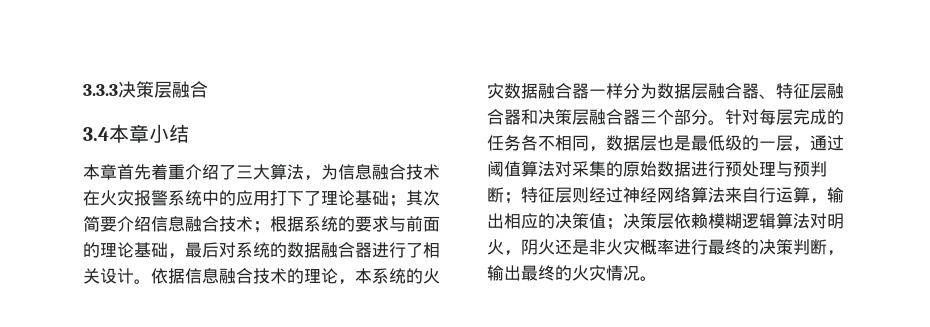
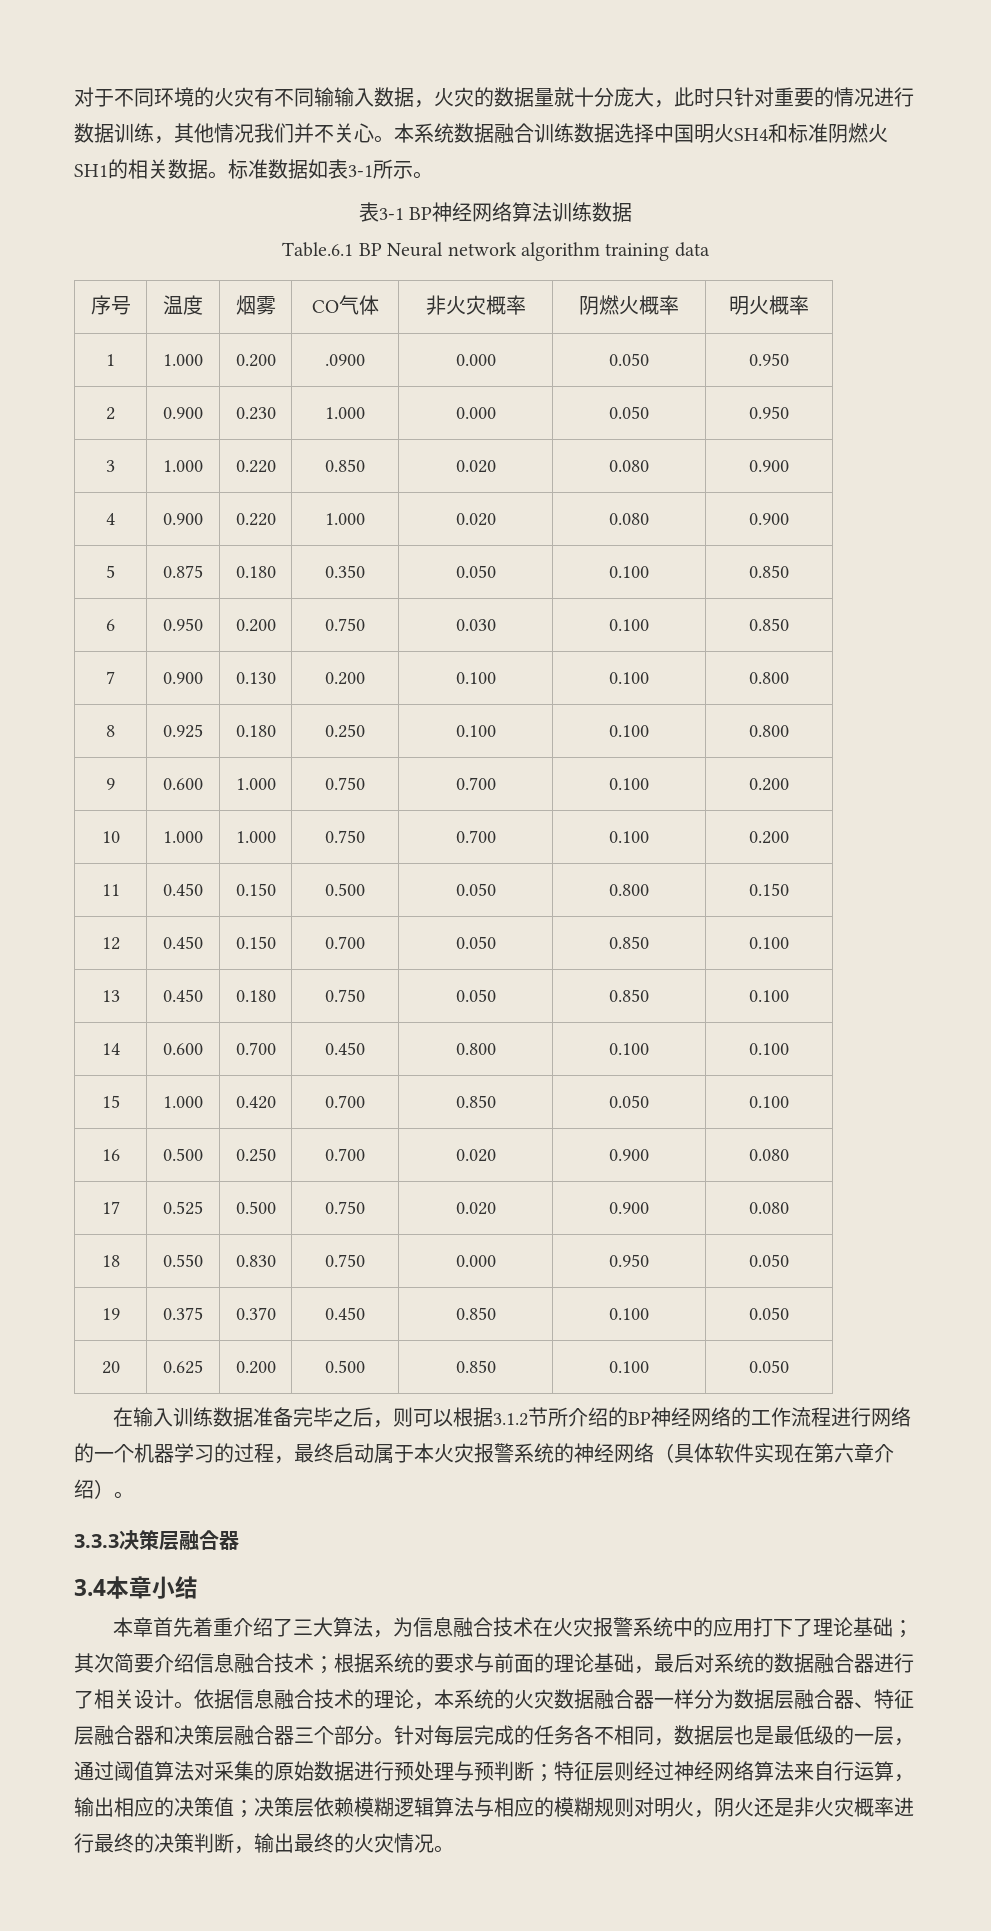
+ 对于不同环境的火灾有不同输输入数据，火灾的数据量就十分庞大，此时只针对重要的情况进行数据训练，其他情况我们并不关心。本系统数据融合训练数据选择中国明火SH4和标准阴燃火SH1的相关数据。标准数据如表3-1所示。
+ 表3-1 BP神经网络算法训练数据
+ Table.6.1 BP Neural network algorithm training data
+ 序号 | 温度 | 烟雾 | CO气体 | 非火灾概率 | 阴燃火概率 | 明火概率
+ 1 | 1.000 | 0.200 | .0900 | 0.000 | 0.050 | 0.950
+ 2 | 0.900 | 0.230 | 1.000 | 0.000 | 0.050 | 0.950
+ 3 | 1.000 | 0.220 | 0.850 | 0.020 | 0.080 | 0.900
+ 4 | 0.900 | 0.220 | 1.000 | 0.020 | 0.080 | 0.900
+ 5 | 0.875 | 0.180 | 0.350 | 0.050 | 0.100 | 0.850
+ 6 | 0.950 | 0.200 | 0.750 | 0.030 | 0.100 | 0.850
+ 7 | 0.900 | 0.130 | 0.200 | 0.100 | 0.100 | 0.800
+ 8 | 0.925 | 0.180 | 0.250 | 0.100 | 0.100 | 0.800
+ 9 | 0.600 | 1.000 | 0.750 | 0.700 | 0.100 | 0.200
+ 10 | 1.000 | 1.000 | 0.750 | 0.700 | 0.100 | 0.200
+ 11 | 0.450 | 0.150 | 0.500 | 0.050 | 0.800 | 0.150
+ 12 | 0.450 | 0.150 | 0.700 | 0.050 | 0.850 | 0.100
+ 13 | 0.450 | 0.180 | 0.750 | 0.050 | 0.850 | 0.100
+ 14 | 0.600 | 0.700 | 0.450 | 0.800 | 0.100 | 0.100
+ 15 | 1.000 | 0.420 | 0.700 | 0.850 | 0.050 | 0.100
+ 16 | 0.500 | 0.250 | 0.700 | 0.020 | 0.900 | 0.080
+ 17 | 0.525 | 0.500 | 0.750 | 0.020 | 0.900 | 0.080
+ 18 | 0.550 | 0.830 | 0.750 | 0.000 | 0.950 | 0.050
+ 19 | 0.375 | 0.370 | 0.450 | 0.850 | 0.100 | 0.050
+ 20 | 0.625 | 0.200 | 0.500 | 0.850 | 0.100 | 0.050
+ 在输入训练数据准备完毕之后，则可以根据3.1.2节所介绍的BP神经网络的工作流程进行网络的一个机器学习的过程，最终启动属于本火灾报警系统的神经网络（具体软件实现在第六章介绍）。
- 3.3.3决策层融合
+ 3.3.3决策层融合器
- 决策层依赖模糊逻辑算法对明火，阴火还是非火灾概率进行最终的决策判断，输出最终的火灾情况。
+ 决策层依赖模糊逻辑算法与相应的模糊规则对明火，阴火还是非火灾概率进行最终的决策判断，输出最终的火灾情况。

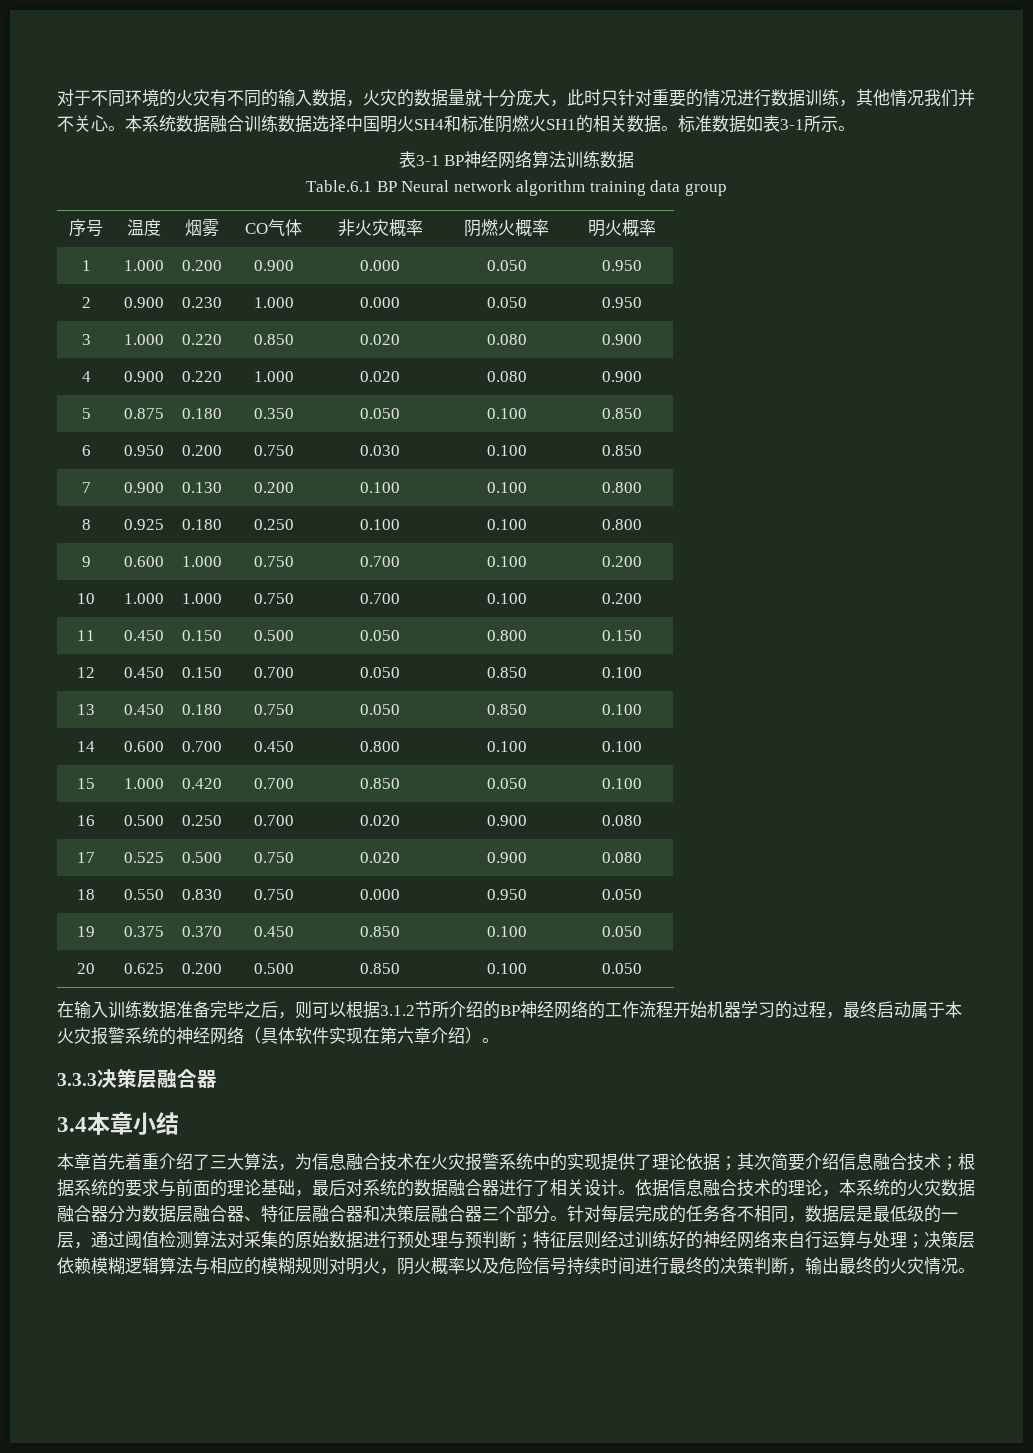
- 对于不同环境的火灾有不同输输入数据，火灾的数据量就十分庞大，此时只针对重要的情况进行数据训练，其他情况我们并不关心。
+ 对于不同环境的火灾有不同的输入数据，火灾的数据量就十分庞大，此时只针对重要的情况进行数据训练，其他情况我们并不关心。
- Table.6.1 BP Neural network algorithm training data
+ Table.6.1 BP Neural network algorithm training data group
- 1 | 1.000 | 0.200 | .0900 | 0.000 | 0.050 | 0.950
+ 1 | 1.000 | 0.200 | 0.900 | 0.000 | 0.050 | 0.950
- 在输入训练数据准备完毕之后，则可以根据3.1.2节所介绍的BP神经网络的工作流程进行网络的一个机器学习的过程，最终启动属于本火灾报警系统的神经网络（具体软件实现在第六章介绍）。
+ 在输入训练数据准备完毕之后，则可以根据3.1.2节所介绍的BP神经网络的工作流程开始机器学习的过程，最终启动属于本火灾报警系统的神经网络（具体软件实现在第六章介绍）。
- 本章首先着重介绍了三大算法，为信息融合技术在火灾报警系统中的应用打下了理论基础；其次简要介绍信息融合技术；根据系统的要求与前面的理论基础，最后对系统的数据融合器进行了相关设计。
+ 本章首先着重介绍了三大算法，为信息融合技术在火灾报警系统中的实现提供了理论依据；其次简要介绍信息融合技术；根据系统的要求与前面的理论基础，最后对系统的数据融合器进行了相关设计。
- 依据信息融合技术的理论，本系统的火灾数据融合器一样分为数据层融合器、特征层融合器和决策层融合器三个部分。
+ 依据信息融合技术的理论，本系统的火灾数据融合器分为数据层融合器、特征层融合器和决策层融合器三个部分。
- 针对每层完成的任务各不相同，数据层也是最低级的一层，通过阈值算法对采集的原始数据进行预处理与预判断；特征层则经过神经网络算法来自行运算，输出相应的决策值；决策层依赖模糊逻辑算法与相应的模糊规则对明火，阴火还是非火灾概率进行最终的决策判断，输出最终的火灾情况。
+ 针对每层完成的任务各不相同，数据层是最低级的一层，通过阈值检测算法对采集的原始数据进行预处理与预判断；特征层则经过训练好的神经网络来自行运算与处理；决策层依赖模糊逻辑算法与相应的模糊规则对明火，阴火概率以及危险信号持续时间进行最终的决策判断，输出最终的火灾情况。

